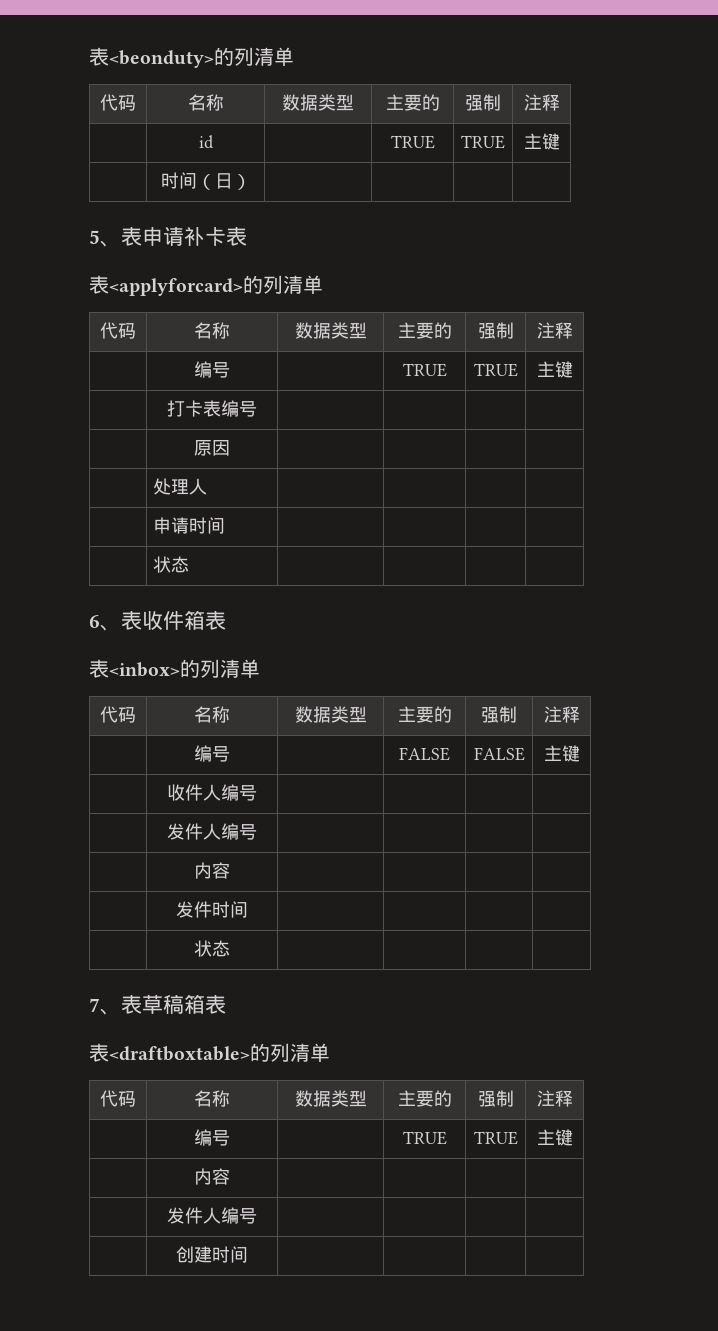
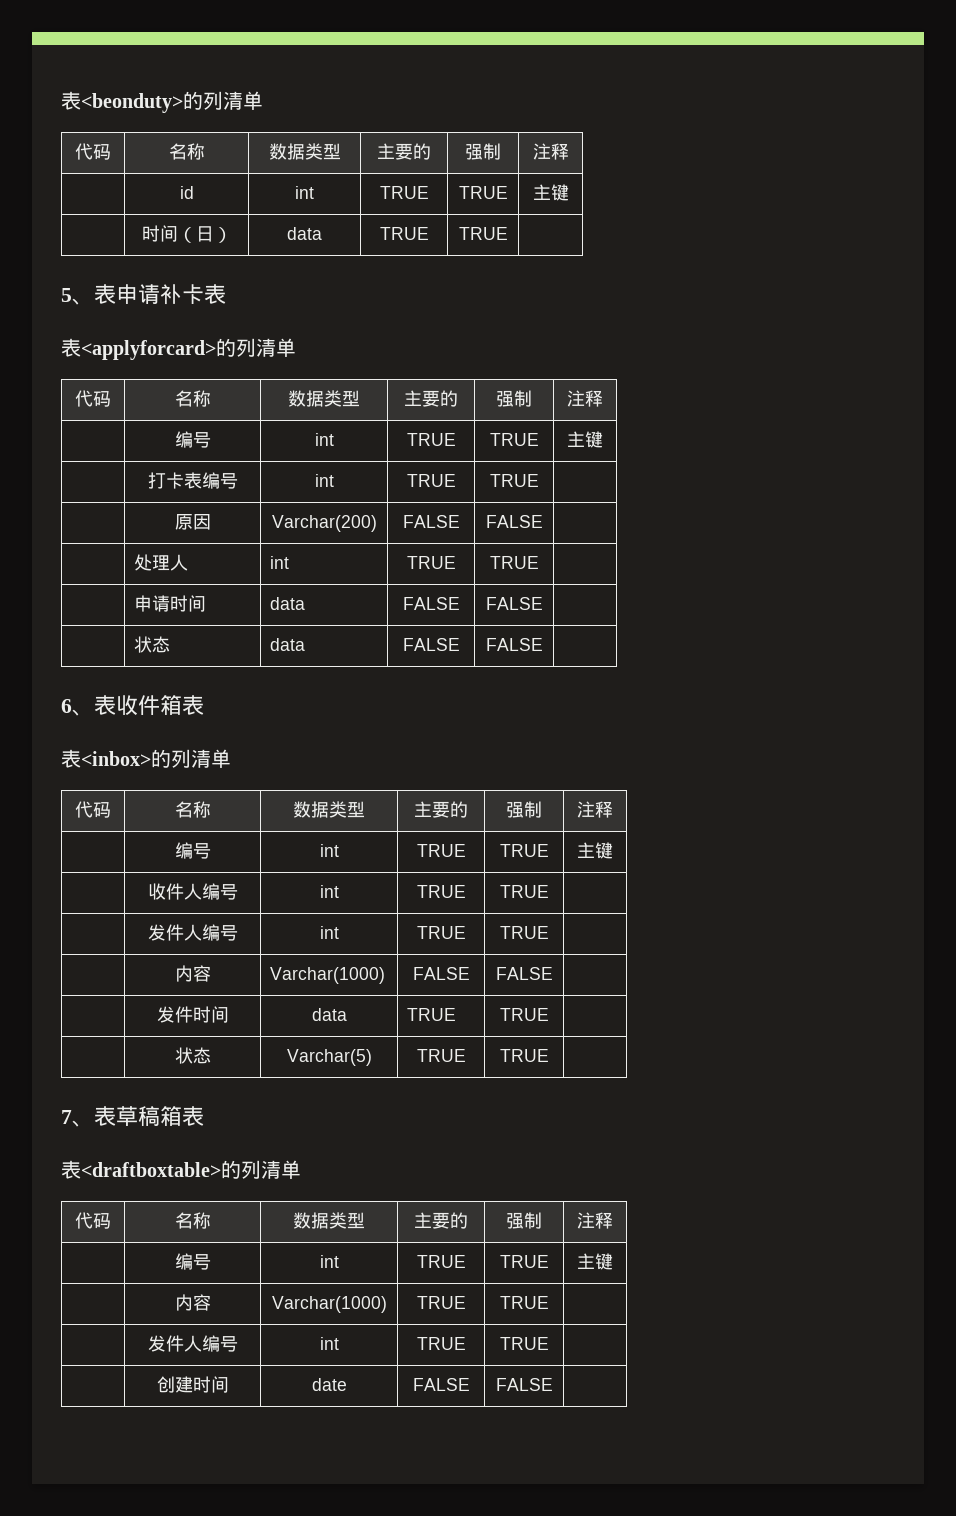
- | id | | TRUE | TRUE | 主键
+ | id | int | TRUE | TRUE | 主键
- | 时间（日） | | | |
+ | 时间（日） | data | TRUE | TRUE |
  表<applyforcard>的列清单
  代码 | 名称 | 数据类型 | 主要的 | 强制 | 注释
- | 编号 | | TRUE | TRUE | 主键
+ | 编号 | int | TRUE | TRUE | 主键
- | 打卡表编号 | | | |
- | 原因 | | | |
+ | 打卡表编号 | int | TRUE | TRUE |
+ | 原因 | Varchar(200) | FALSE | FALSE |
- | 处理人 | | | |
+ | 处理人 | int | TRUE | TRUE |
- | 申请时间 | | | |
- | 状态 | | | |
+ | 申请时间 | data | FALSE | FALSE |
+ | 状态 | data | FALSE | FALSE |
  表<inbox>的列清单
  代码 | 名称 | 数据类型 | 主要的 | 强制 | 注释
- | 编号 | | FALSE | FALSE | 主键
+ | 编号 | int | TRUE | TRUE | 主键
- | 收件人编号 | | | |
- | 发件人编号 | | | |
- | 内容 | | | |
- | 发件时间 | | | |
- | 状态 | | | |
+ | 收件人编号 | int | TRUE | TRUE |
+ | 发件人编号 | int | TRUE | TRUE |
+ | 内容 | Varchar(1000) | FALSE | FALSE |
+ | 发件时间 | data | TRUE | TRUE |
+ | 状态 | Varchar(5) | TRUE | TRUE |
  表<draftboxtable>的列清单
  代码 | 名称 | 数据类型 | 主要的 | 强制 | 注释
- | 编号 | | TRUE | TRUE | 主键
- | 内容 | | | |
- | 发件人编号 | | | |
+ | 编号 | int | TRUE | TRUE | 主键
+ | 内容 | Varchar(1000) | TRUE | TRUE |
+ | 发件人编号 | int | TRUE | TRUE |
- | 创建时间 | | | |
+ | 创建时间 | date | FALSE | FALSE |

